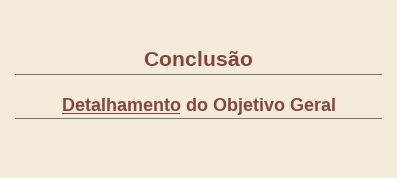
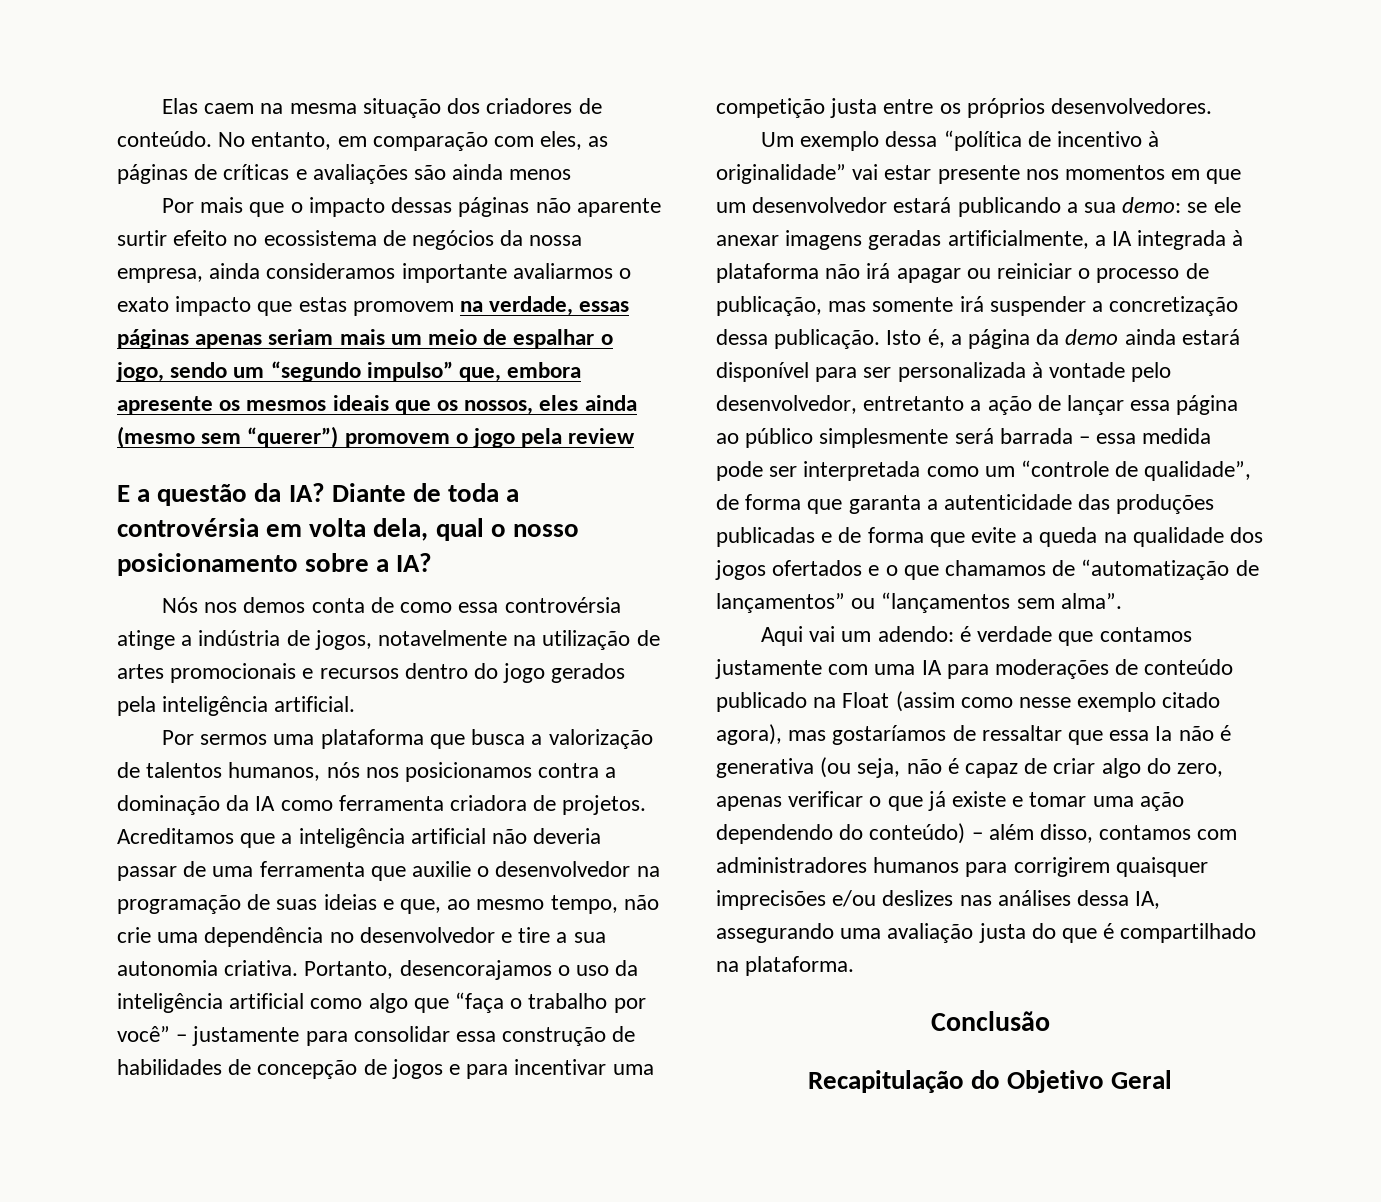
+ Elas caem na mesma situação dos criadores de conteúdo. No entanto, em comparação com eles, as páginas de críticas e avaliações são ainda menos
+ Por mais que o impacto dessas páginas não aparente surtir efeito no ecossistema de negócios da nossa empresa, ainda consideramos importante avaliarmos o exato impacto que estas promovem na verdade, essas páginas apenas seriam mais um meio de espalhar o jogo, sendo um “segundo impulso” que, embora apresente os mesmos ideais que os nossos, eles ainda (mesmo sem “querer”) promovem o jogo pela review
+ E a questão da IA? Diante de toda a controvérsia em volta dela, qual o nosso posicionamento sobre a IA?
+ Nós nos demos conta de como essa controvérsia atinge a indústria de jogos, notavelmente na utilização de artes promocionais e recursos dentro do jogo gerados pela inteligência artificial.
+ Por sermos uma plataforma que busca a valorização de talentos humanos, nós nos posicionamos contra a dominação da IA como ferramenta criadora de projetos. Acreditamos que a inteligência artificial não deveria passar de uma ferramenta que auxilie o desenvolvedor na programação de suas ideias e que, ao mesmo tempo, não crie uma dependência no desenvolvedor e tire a sua autonomia criativa. Portanto, desencorajamos o uso da inteligência artificial como algo que “faça o trabalho por você” – justamente para consolidar essa construção de habilidades de concepção de jogos e para incentivar uma competição justa entre os próprios desenvolvedores.
+ Um exemplo dessa “política de incentivo à originalidade” vai estar presente nos momentos em que um desenvolvedor estará publicando a sua demo: se ele anexar imagens geradas artificialmente, a IA integrada à plataforma não irá apagar ou reiniciar o processo de publicação, mas somente irá suspender a concretização dessa publicação. Isto é, a página da demo ainda estará disponível para ser personalizada à vontade pelo desenvolvedor, entretanto a ação de lançar essa página ao público simplesmente será barrada – essa medida pode ser interpretada como um “controle de qualidade”, de forma que garanta a autenticidade das produções publicadas e de forma que evite a queda na qualidade dos jogos ofertados e o que chamamos de “automatização de lançamentos” ou “lançamentos sem alma”.
+ Aqui vai um adendo: é verdade que contamos justamente com uma IA para moderações de conteúdo publicado na Float (assim como nesse exemplo citado agora), mas gostaríamos de ressaltar que essa Ia não é generativa (ou seja, não é capaz de criar algo do zero, apenas verificar o que já existe e tomar uma ação dependendo do conteúdo) – além disso, contamos com administradores humanos para corrigirem quaisquer imprecisões e/ou deslizes nas análises dessa IA, assegurando uma avaliação justa do que é compartilhado na plataforma.
- Detalhamento do Objetivo Geral
+ Recapitulação do Objetivo Geral

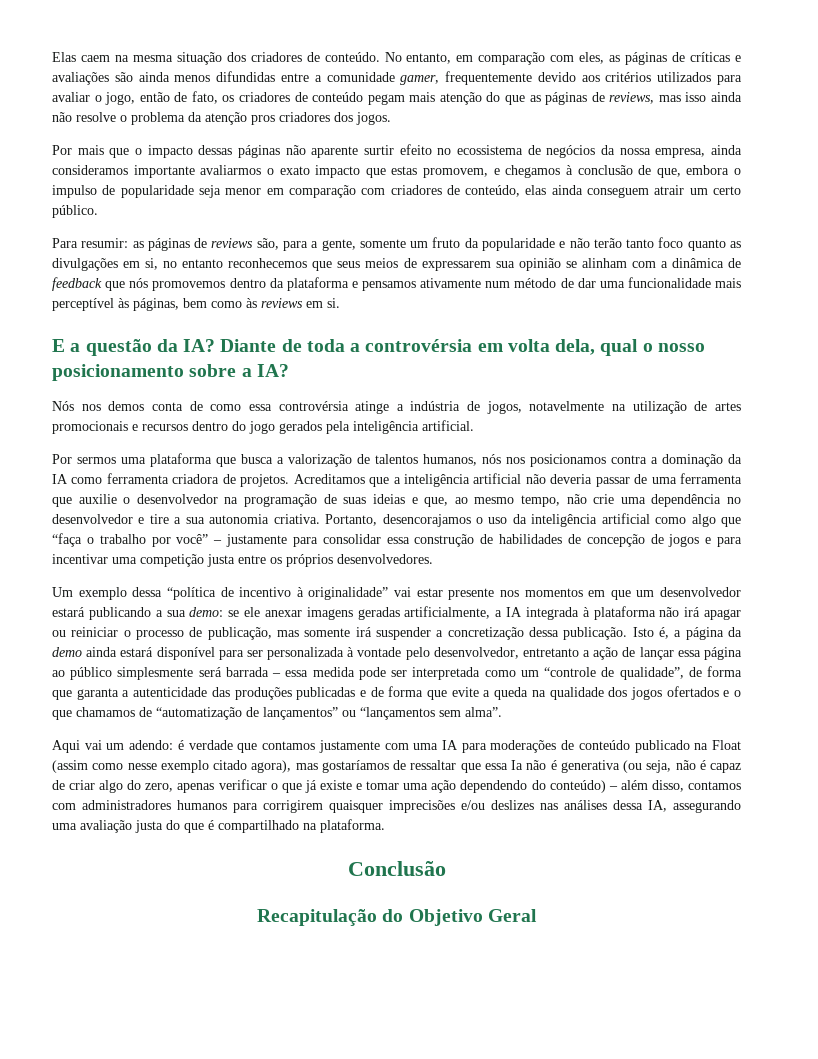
- No entanto, em comparação com eles, as páginas de críticas e avaliações são ainda menos
+ No entanto, em comparação com eles, as páginas de críticas e avaliações são ainda menos difundidas entre a comunidade gamer, frequentemente devido aos critérios utilizados para avaliar o jogo, então de fato, os criadores de conteúdo pegam mais atenção do que as páginas de reviews, mas isso ainda não resolve o problema da atenção pros criadores dos jogos.
- Por mais que o impacto dessas páginas não aparente surtir efeito no ecossistema de negócios da nossa empresa, ainda consideramos importante avaliarmos o exato impacto que estas promovem na verdade, essas páginas apenas seriam mais um meio de espalhar o jogo, sendo um “segundo impulso” que, embora apresente os mesmos ideais que os nossos, eles ainda (mesmo sem “querer”) promovem o jogo pela review
+ Por mais que o impacto dessas páginas não aparente surtir efeito no ecossistema de negócios da nossa empresa, ainda consideramos importante avaliarmos o exato impacto que estas promovem, e chegamos à conclusão de que, embora o impulso de popularidade seja menor em comparação com criadores de conteúdo, elas ainda conseguem atrair um certo público.
+ Para resumir: as páginas de reviews são, para a gente, somente um fruto da popularidade e não terão tanto foco quanto as divulgações em si, no entanto reconhecemos que seus meios de expressarem sua opinião se alinham com a dinâmica de feedback que nós promovemos dentro da plataforma e pensamos ativamente num método de dar uma funcionalidade mais perceptível às páginas, bem como às reviews em si.

